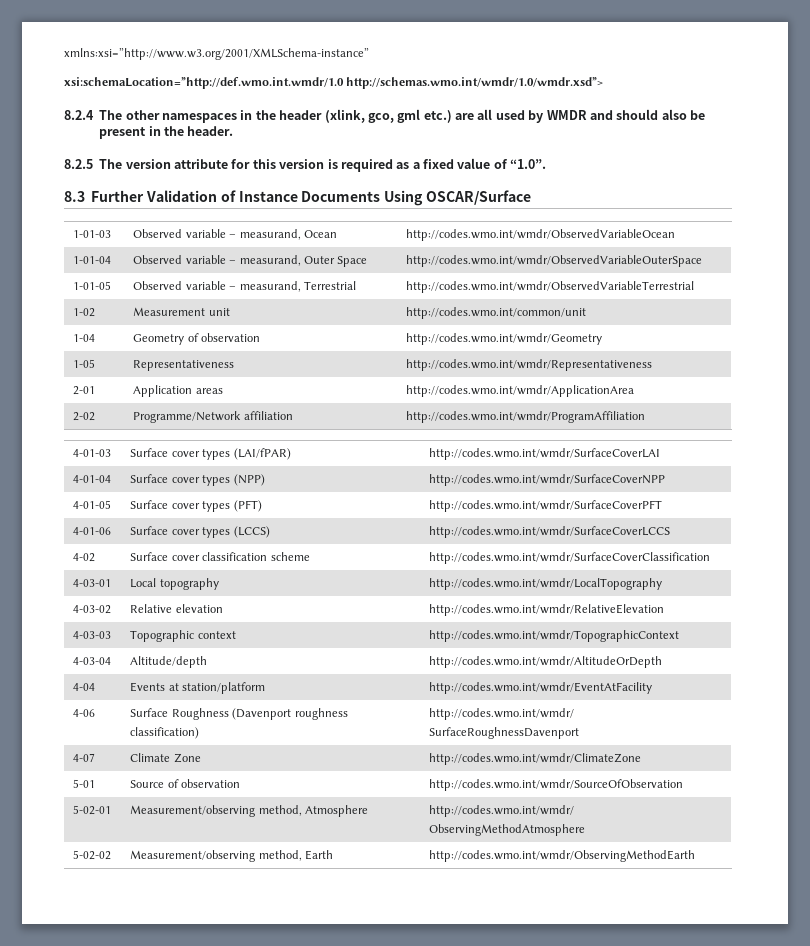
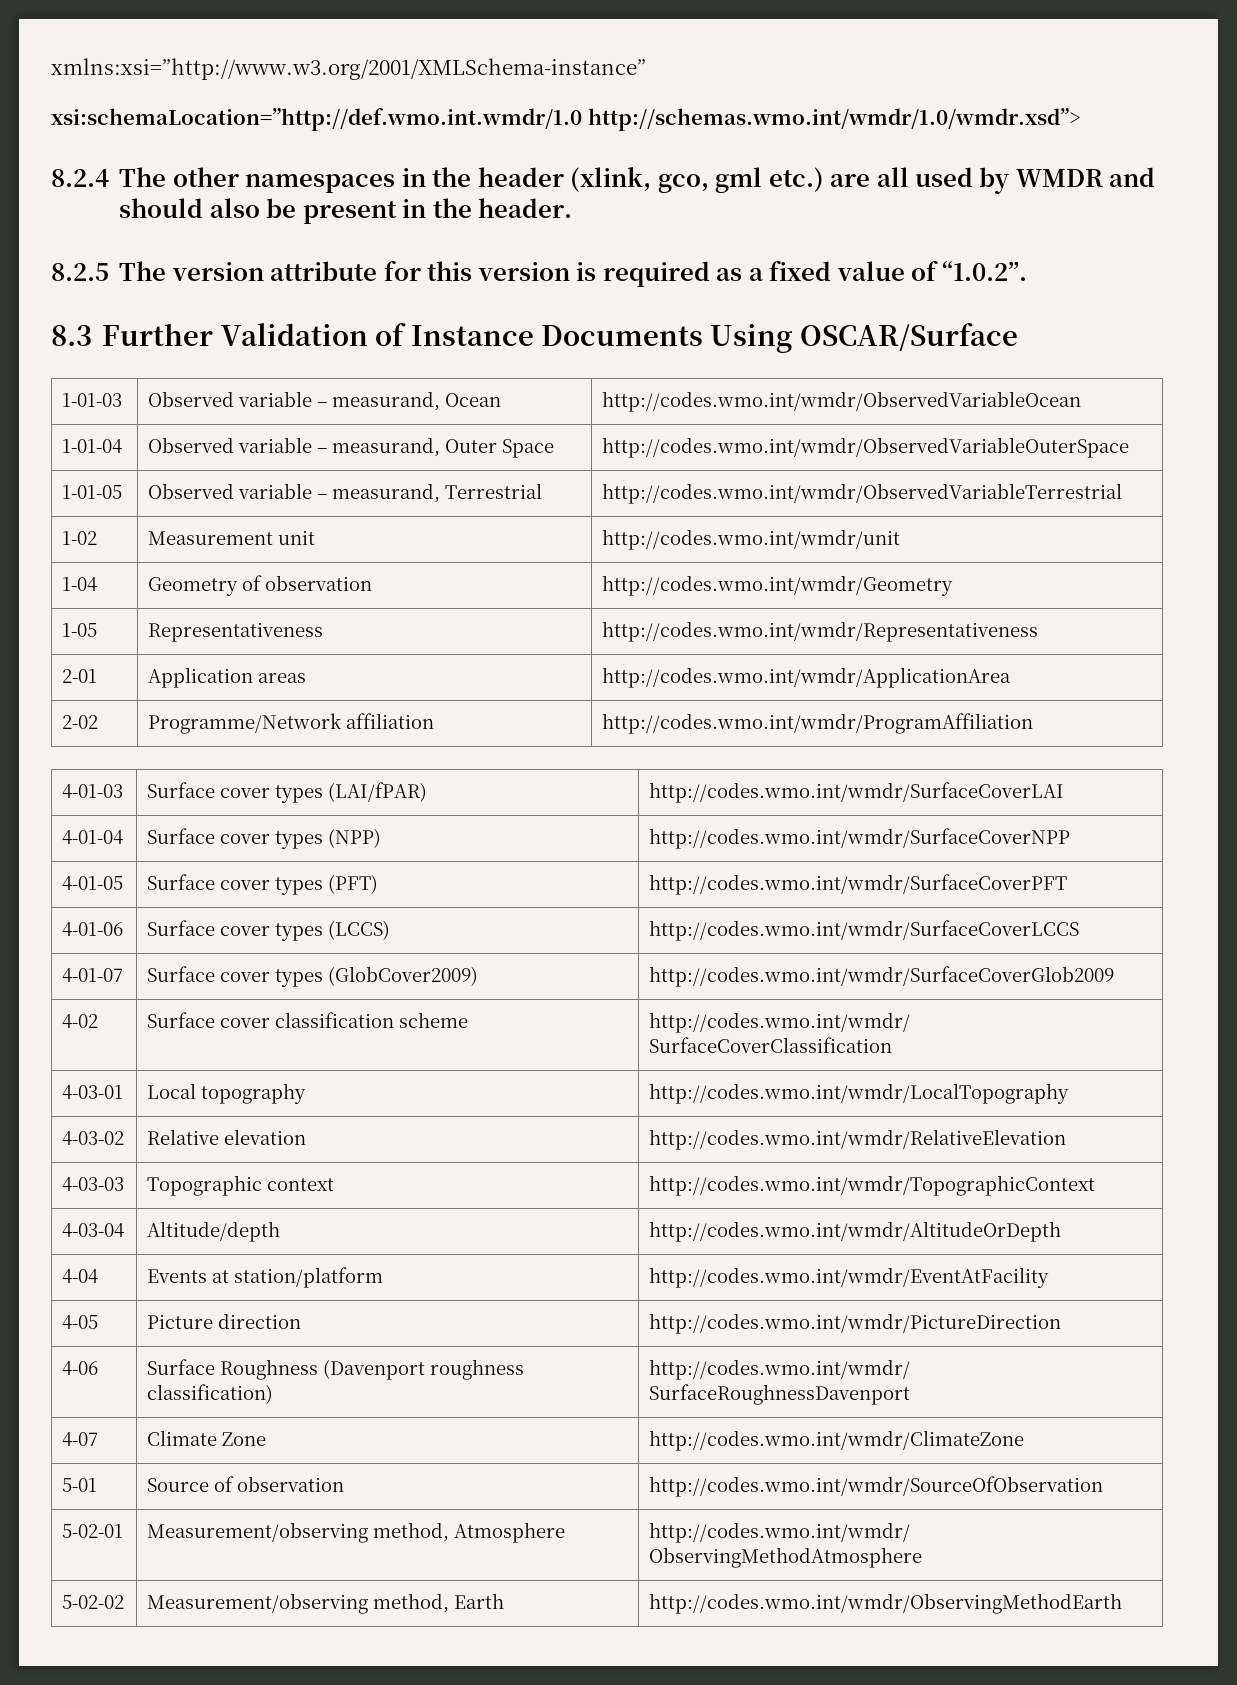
- 8.2.5 The version attribute for this version is required as a fixed value of “1.0”.
+ 8.2.5 The version attribute for this version is required as a fixed value of “1.0.2”.
- 1-02 | Measurement unit | http://codes.wmo.int/common/unit
+ 1-02 | Measurement unit | http://codes.wmo.int/wmdr/unit
+ 4-01-07 | Surface cover types (GlobCover2009) | http://codes.wmo.int/wmdr/SurfaceCoverGlob2009
+ 4-05 | Picture direction | http://codes.wmo.int/wmdr/PictureDirection

